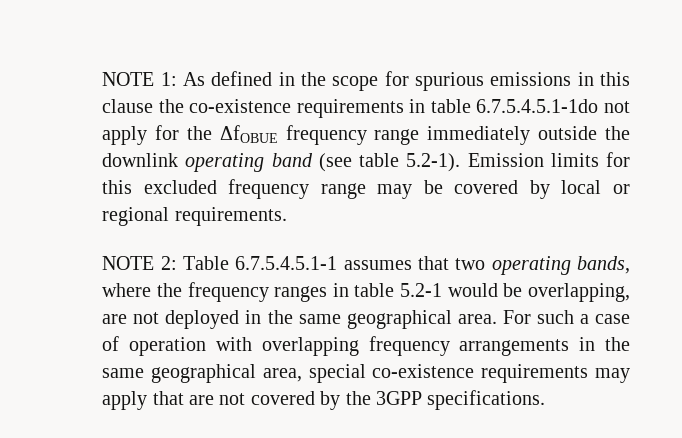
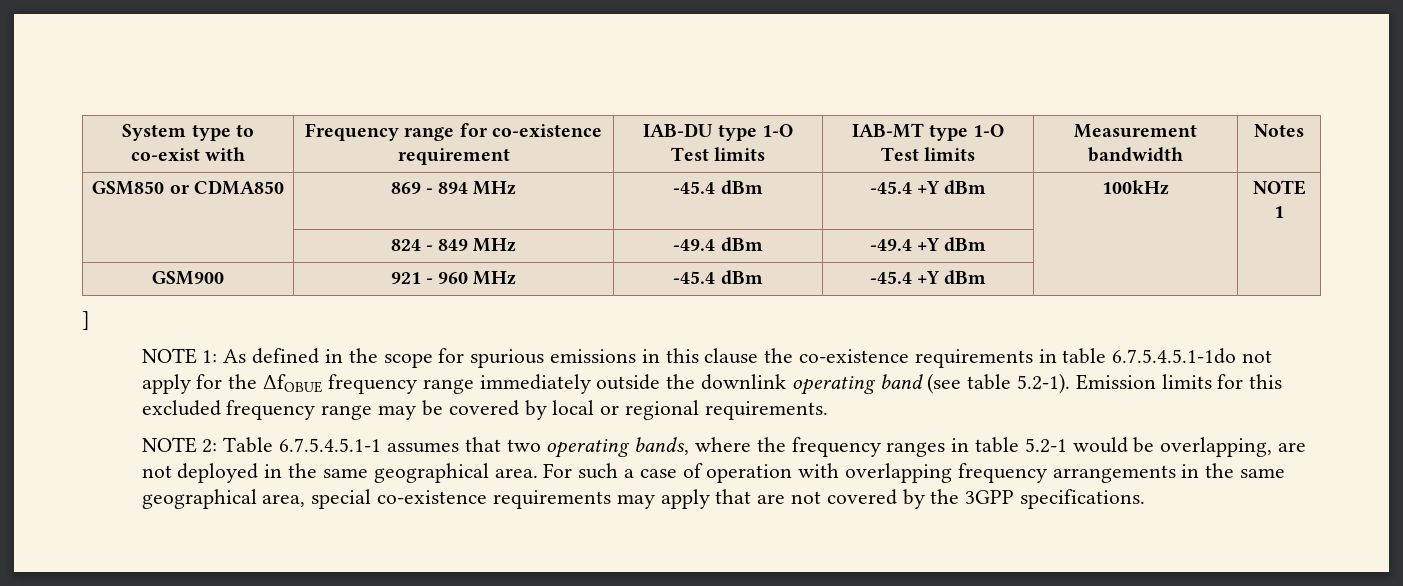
+ System type to co-exist with | Frequency range for co-existence requirement | IAB-DU type 1-O Test limits | IAB-MT type 1-O Test limits | Measurement bandwidth | Notes
+ GSM850 or CDMA850 | 869 - 894 MHz | -45.4 dBm | -45.4 +Y dBm | 100kHz | NOTE 1
+ | 824 - 849 MHz | -49.4 dBm | -49.4 +Y dBm | |
+ GSM900 | 921 - 960 MHz | -45.4 dBm | -45.4 +Y dBm | |
+ ]

